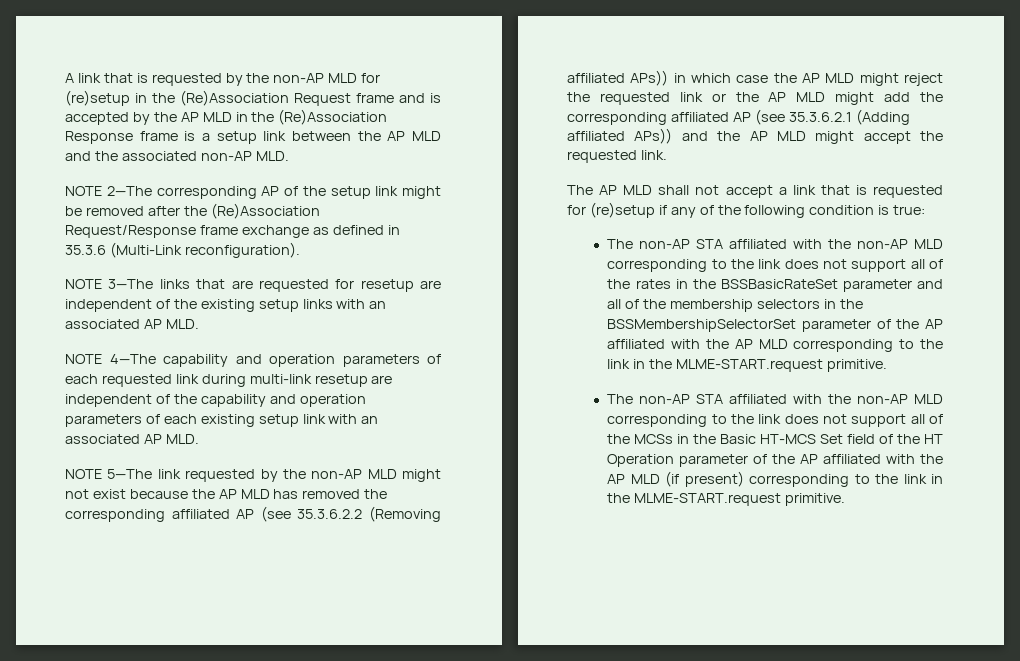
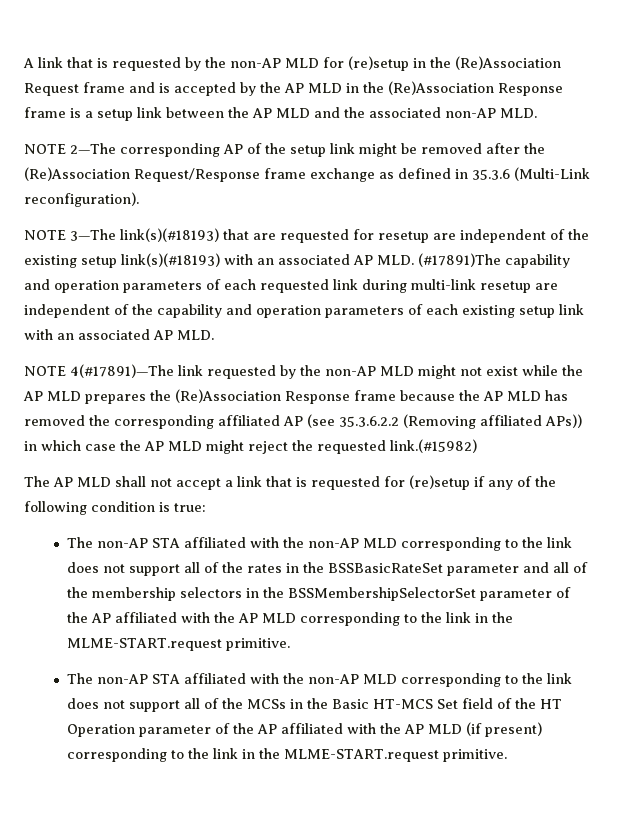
- NOTE 3—The links that are requested for resetup are independent of the existing setup links with an associated AP MLD.
- NOTE 4—The capability and operation parameters of each requested link during multi-link resetup are independent of the capability and operation parameters of each existing setup link with an associated AP MLD.
+ NOTE 3—The link(s)(#18193) that are requested for resetup are independent of the existing setup link(s)(#18193) with an associated AP MLD. (#17891)The capability and operation parameters of each requested link during multi-link resetup are independent of the capability and operation parameters of each existing setup link with an associated AP MLD.
- NOTE 5—The link requested by the non-AP MLD might not exist because the AP MLD has removed the corresponding affiliated AP (see 35.3.6.2.2 (Removing affiliated APs)) in which case the AP MLD might reject the requested link or the AP MLD might add the corresponding affiliated AP (see 35.3.6.2.1 (Adding affiliated APs)) and the AP MLD might accept the requested link.
+ NOTE 4(#17891)—The link requested by the non-AP MLD might not exist while the AP MLD prepares the (Re)Association Response frame because the AP MLD has removed the corresponding affiliated AP (see 35.3.6.2.2 (Removing affiliated APs)) in which case the AP MLD might reject the requested link.(#15982)

